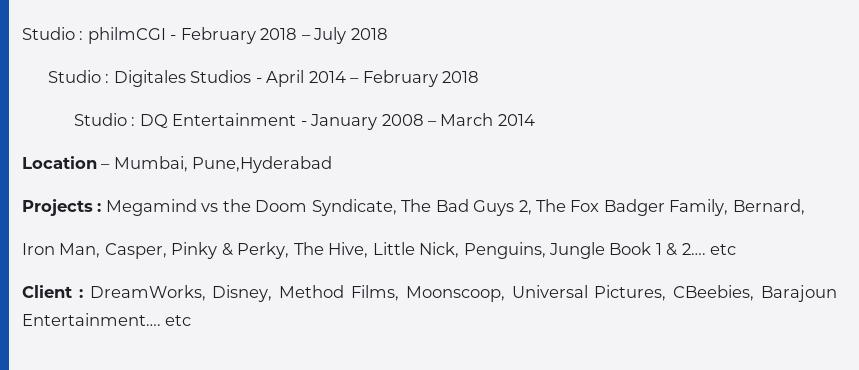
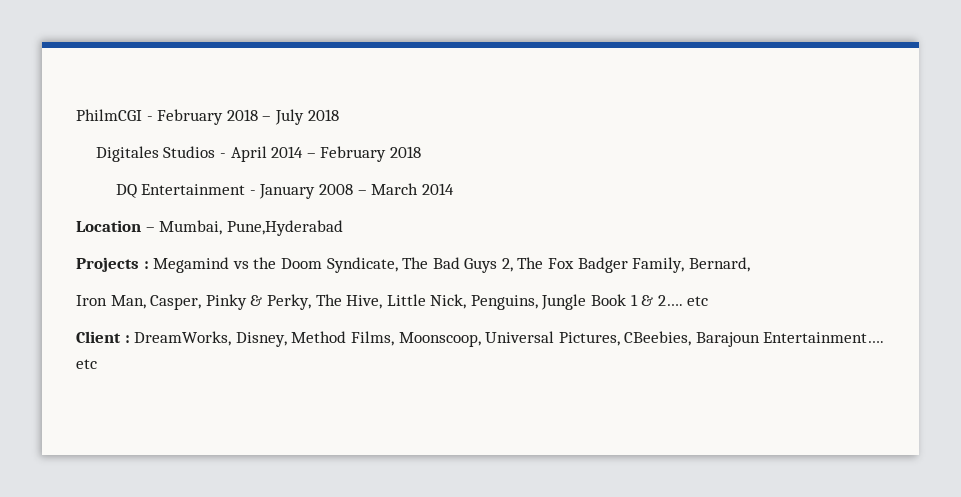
- Studio : philmCGI - February 2018 – July 2018
+ PhilmCGI - February 2018 – July 2018
- Studio : Digitales Studios - April 2014 – February 2018
+ Digitales Studios - April 2014 – February 2018
- Studio : DQ Entertainment - January 2008 – March 2014
+ DQ Entertainment - January 2008 – March 2014

